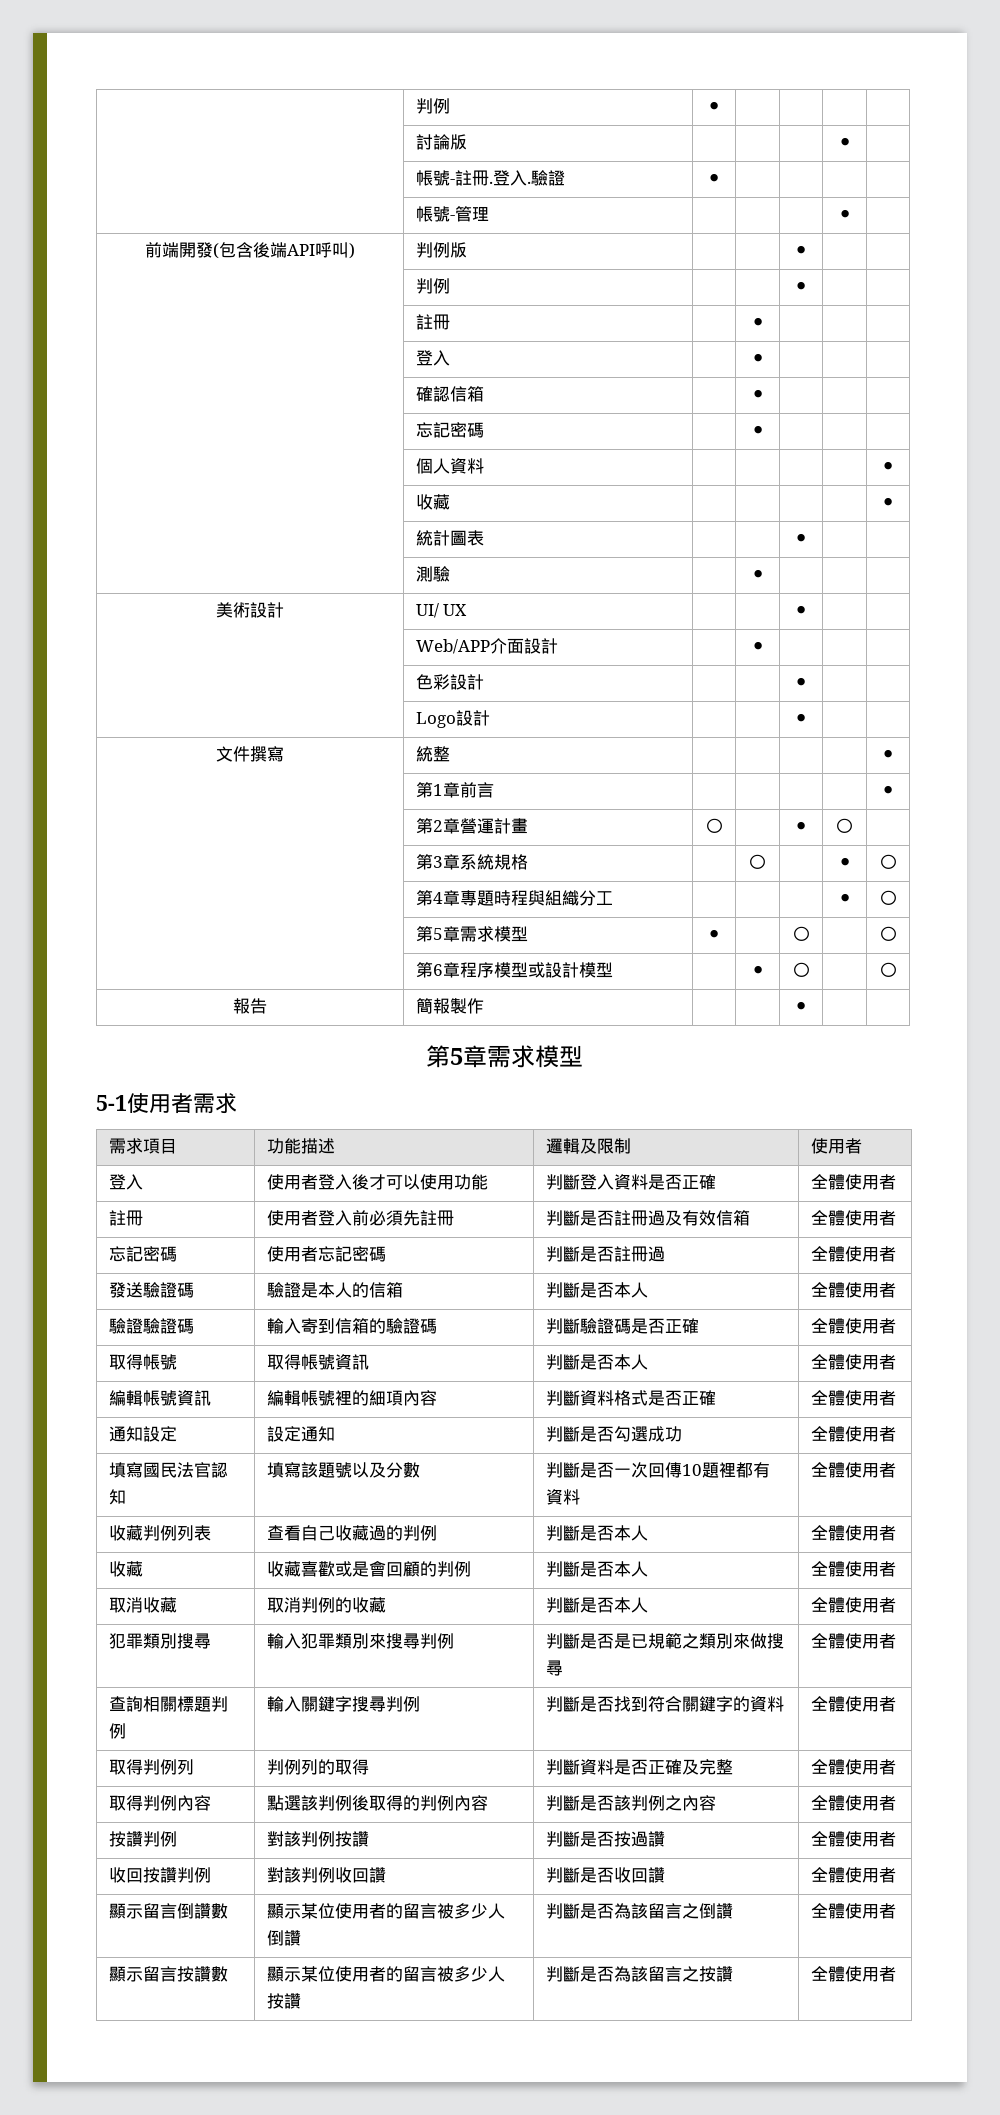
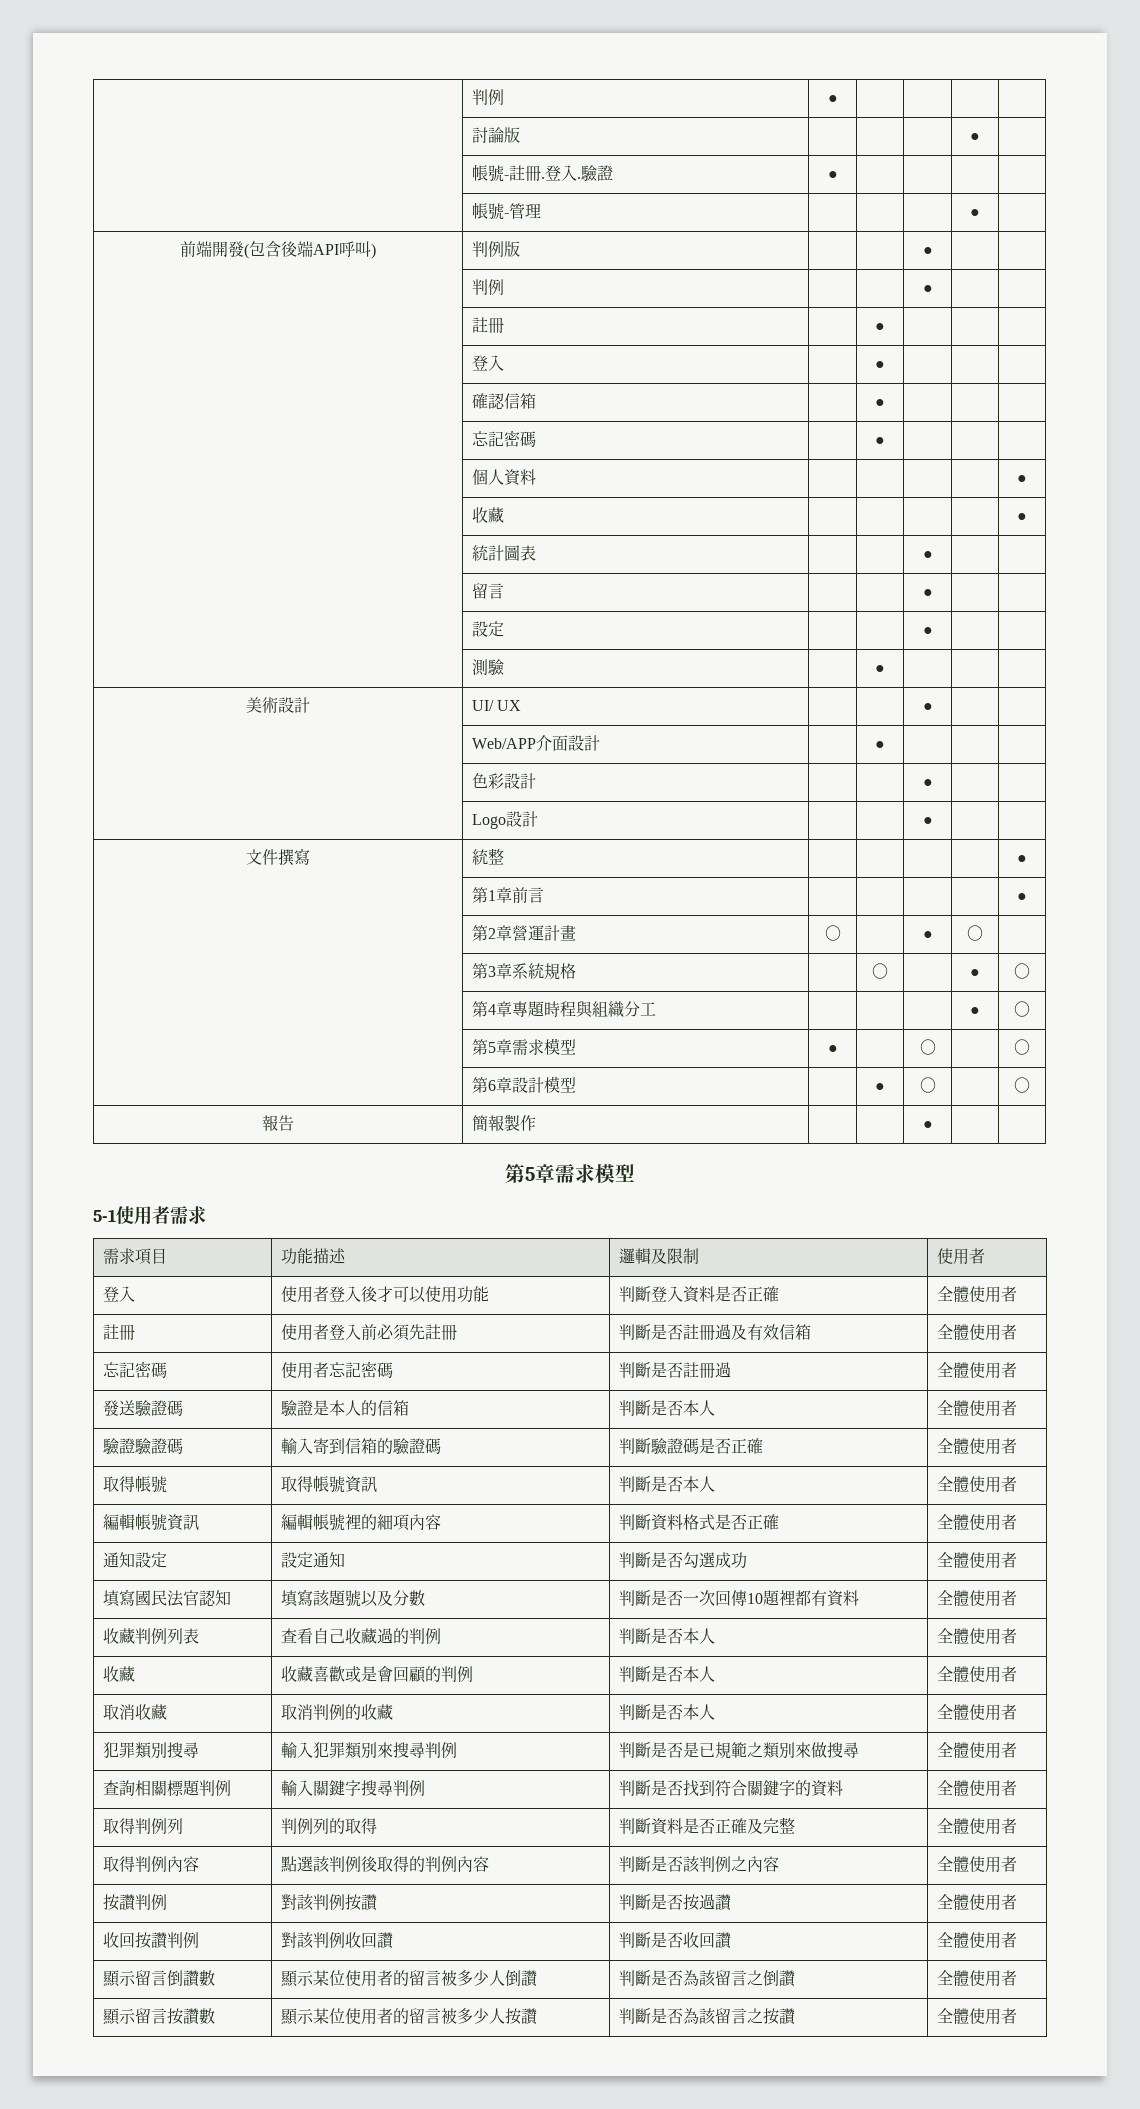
+ | 留言 | | | ● | |
+ | 設定 | | | ● | |
- | 第6章程序模型或設計模型 | | ● | 〇 | | 〇
+ | 第6章設計模型 | | ● | 〇 | | 〇

